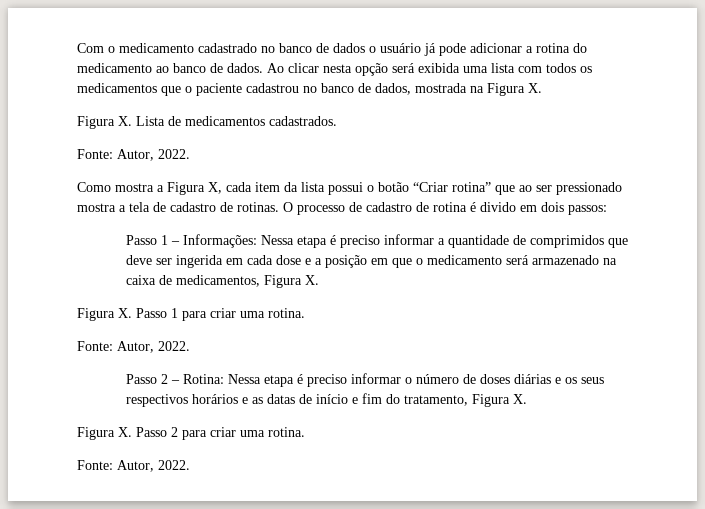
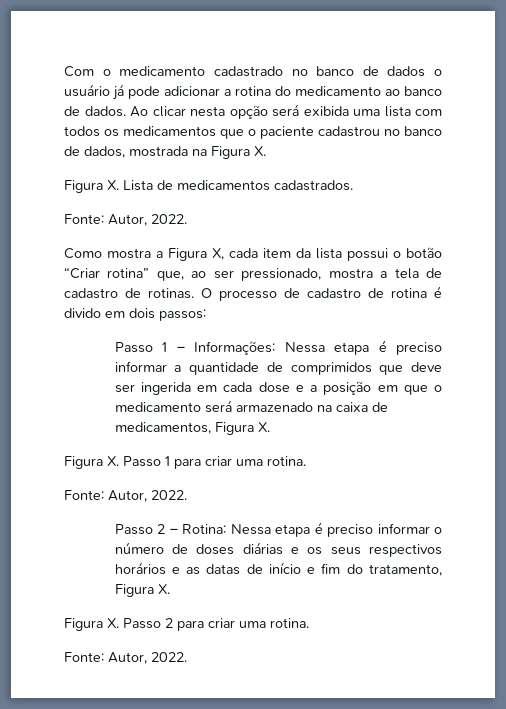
- Como mostra a Figura X, cada item da lista possui o botão “Criar rotina” que ao ser pressionado mostra a tela de cadastro de rotinas.
+ Como mostra a Figura X, cada item da lista possui o botão “Criar rotina” que, ao ser pressionado, mostra a tela de cadastro de rotinas.

